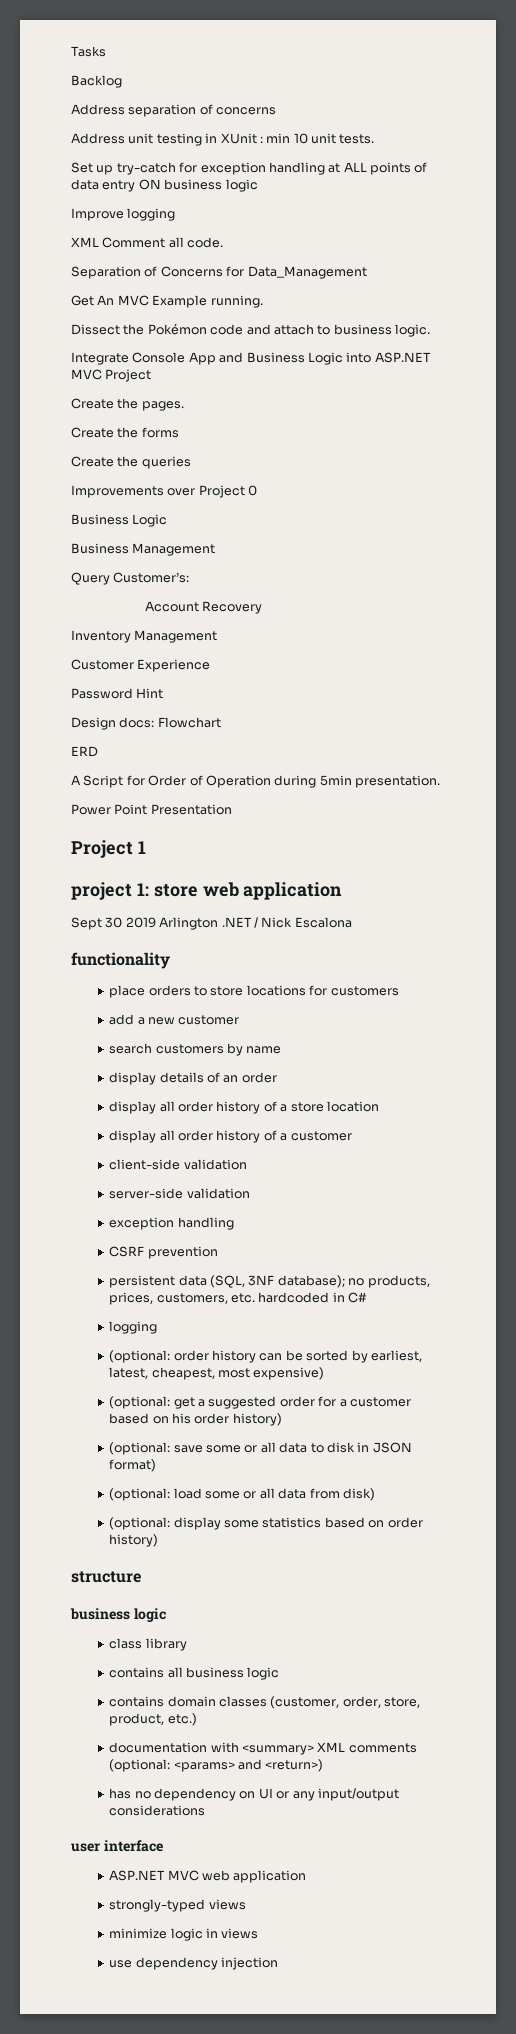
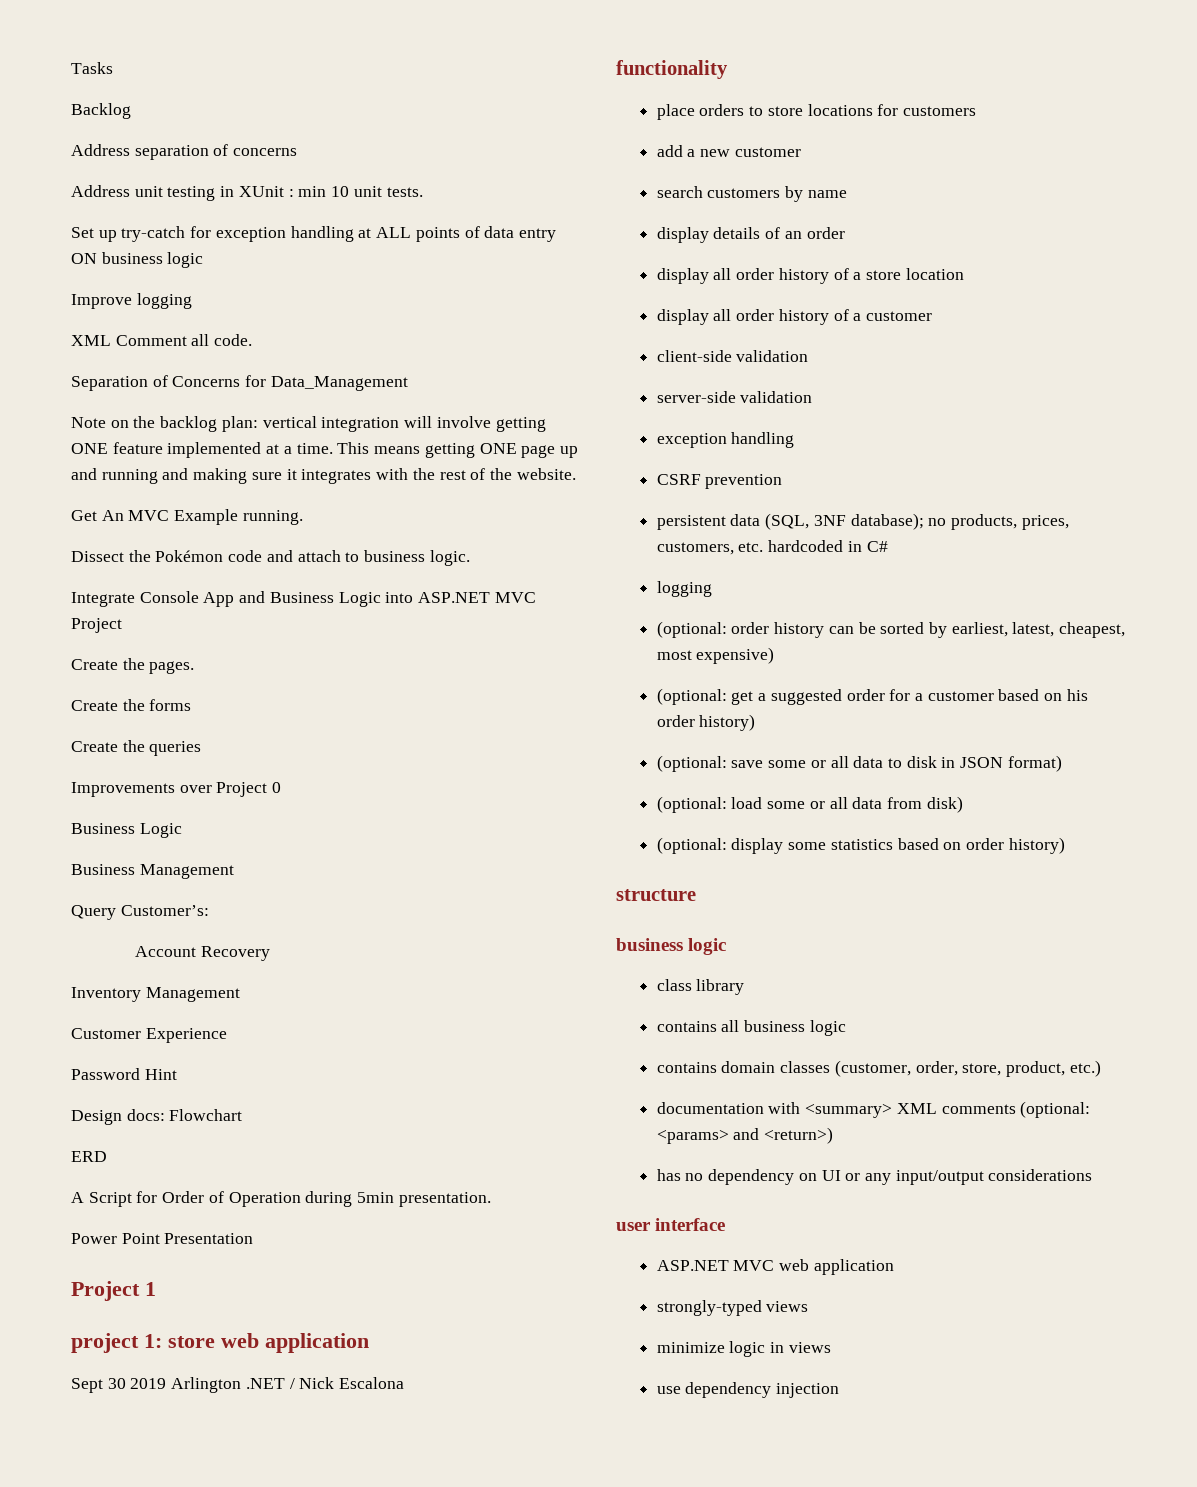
+ Note on the backlog plan: vertical integration will involve getting ONE feature implemented at a time. This means getting ONE page up and running and making sure it integrates with the rest of the website.

